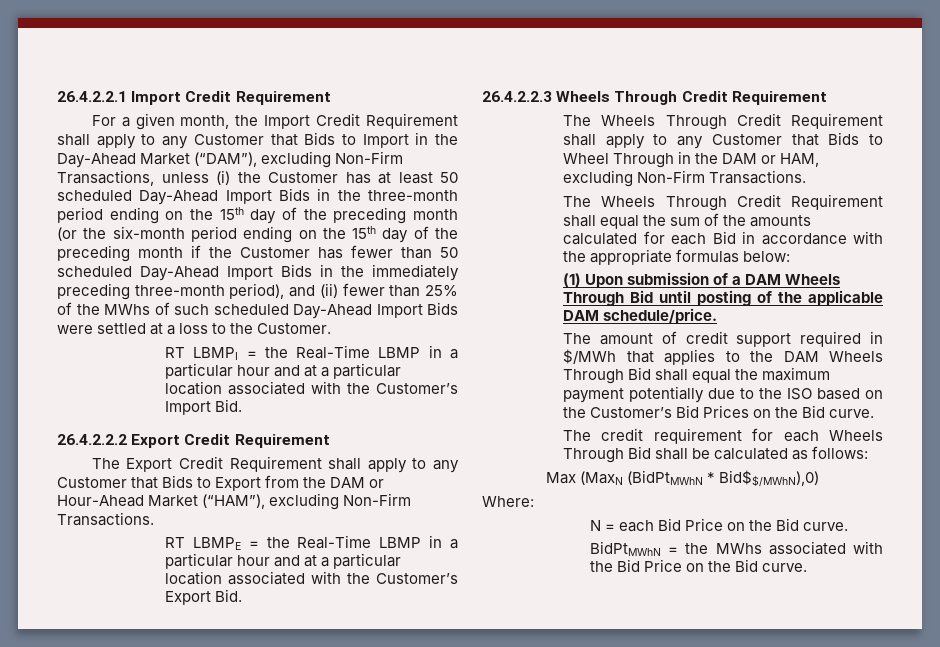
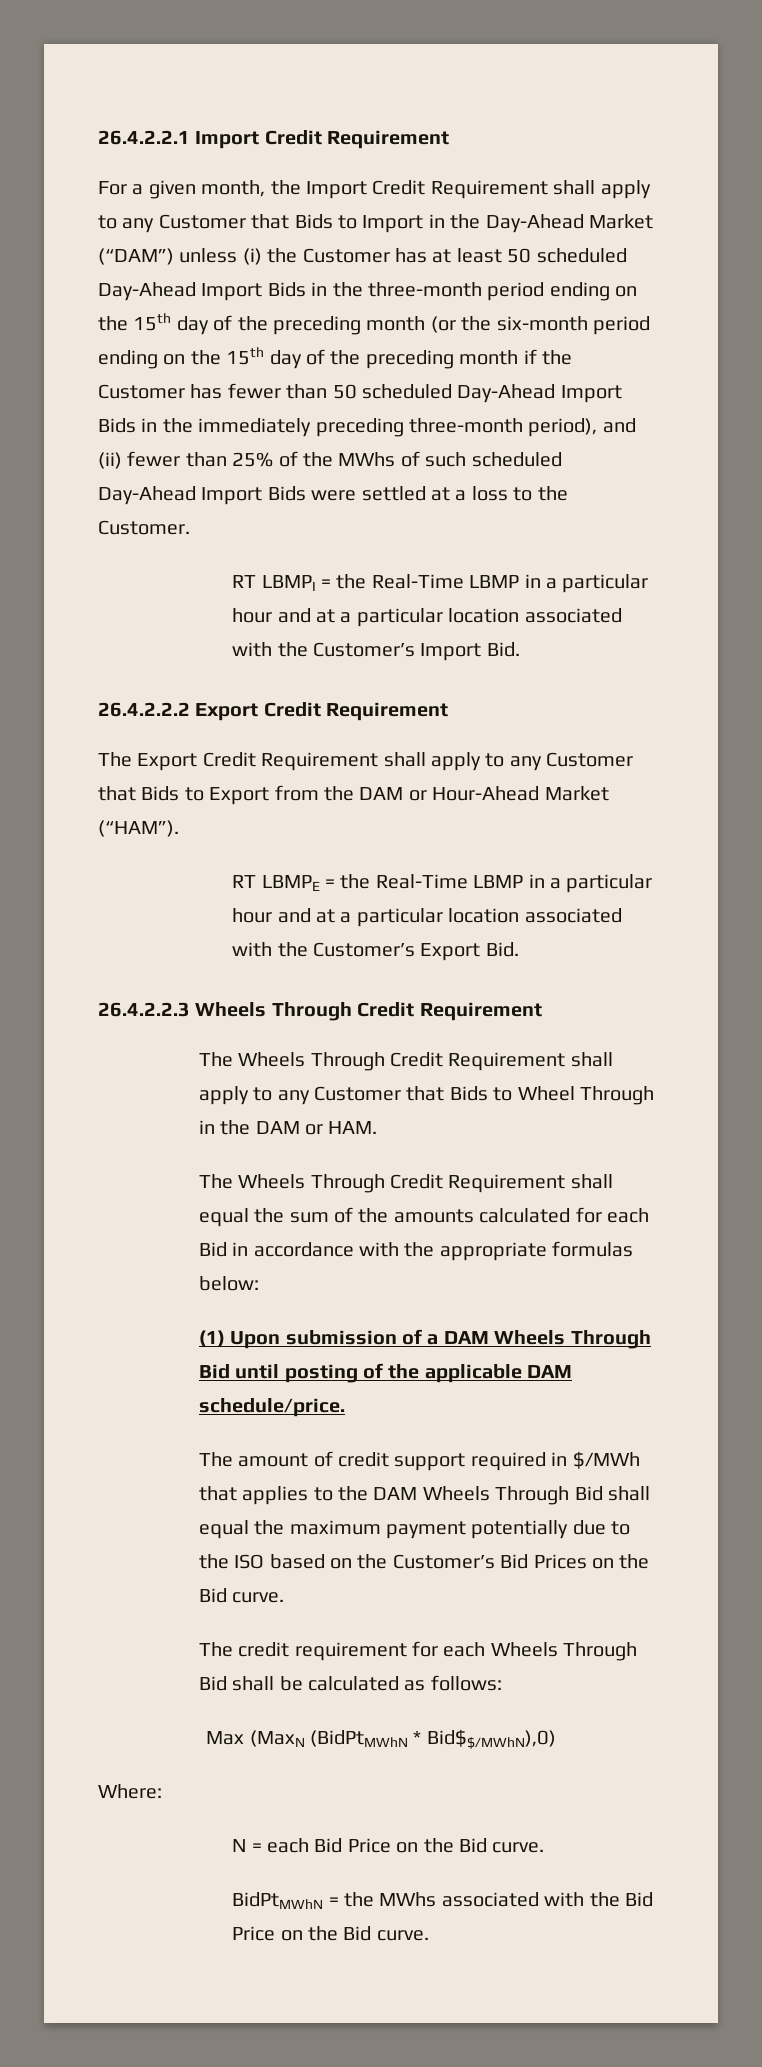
- For a given month, the Import Credit Requirement shall apply to any Customer that Bids to Import in the Day-Ahead Market (“DAM”), excluding Non-Firm Transactions, unless (i) the Customer has at least 50 scheduled Day-Ahead Import Bids in the three-month period ending on the 15th day of the preceding month (or the six-month period ending on the 15th day of the preceding month if the Customer has fewer than 50 scheduled Day-Ahead Import Bids in the immediately preceding three-month period), and (ii) fewer than 25% of the MWhs of such scheduled Day-Ahead Import Bids were settled at a loss to the Customer.
+ For a given month, the Import Credit Requirement shall apply to any Customer that Bids to Import in the Day-Ahead Market (“DAM”) unless (i) the Customer has at least 50 scheduled Day-Ahead Import Bids in the three-month period ending on the 15th day of the preceding month (or the six-month period ending on the 15th day of the preceding month if the Customer has fewer than 50 scheduled Day-Ahead Import Bids in the immediately preceding three-month period), and (ii) fewer than 25% of the MWhs of such scheduled Day-Ahead Import Bids were settled at a loss to the Customer.
- The Export Credit Requirement shall apply to any Customer that Bids to Export from the DAM or Hour-Ahead Market (“HAM”), excluding Non-Firm Transactions.
+ The Export Credit Requirement shall apply to any Customer that Bids to Export from the DAM or Hour-Ahead Market (“HAM”).
- The Wheels Through Credit Requirement shall apply to any Customer that Bids to Wheel Through in the DAM or HAM, excluding Non-Firm Transactions.
+ The Wheels Through Credit Requirement shall apply to any Customer that Bids to Wheel Through in the DAM or HAM.

